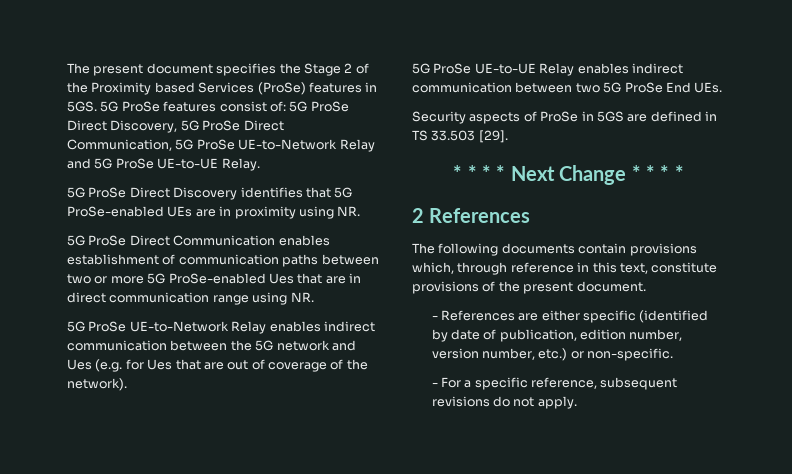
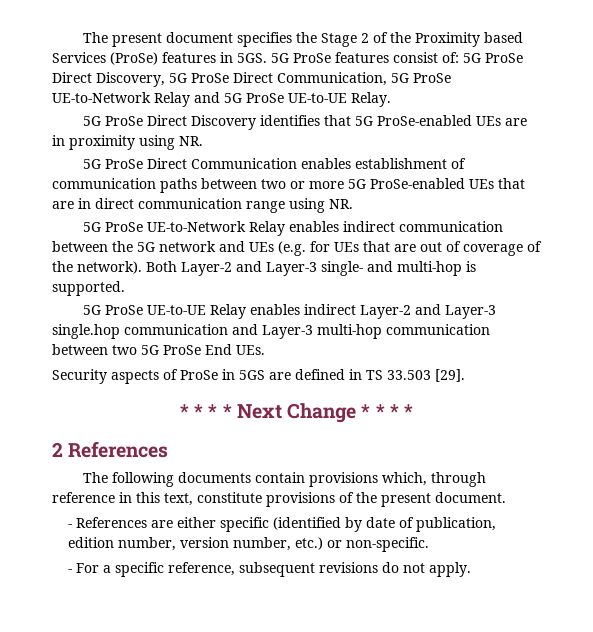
- 5G ProSe Direct Communication enables establishment of communication paths between two or more 5G ProSe-enabled Ues that are in direct communication range using NR.
+ 5G ProSe Direct Communication enables establishment of communication paths between two or more 5G ProSe-enabled UEs that are in direct communication range using NR.
- 5G ProSe UE-to-Network Relay enables indirect communication between the 5G network and Ues (e.g. for Ues that are out of coverage of the network).
+ 5G ProSe UE-to-Network Relay enables indirect communication between the 5G network and UEs (e.g. for UEs that are out of coverage of the network). Both Layer-2 and Layer-3 single- and multi-hop is supported.
- 5G ProSe UE-to-UE Relay enables indirect communication between two 5G ProSe End UEs.
+ 5G ProSe UE-to-UE Relay enables indirect Layer-2 and Layer-3 single.hop communication and Layer-3 multi-hop communication between two 5G ProSe End UEs.

